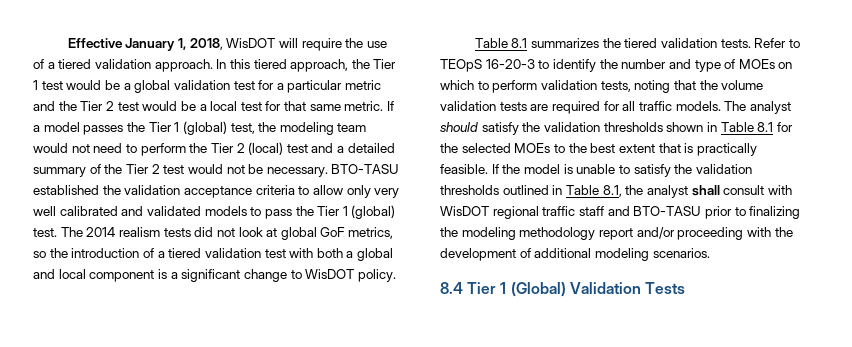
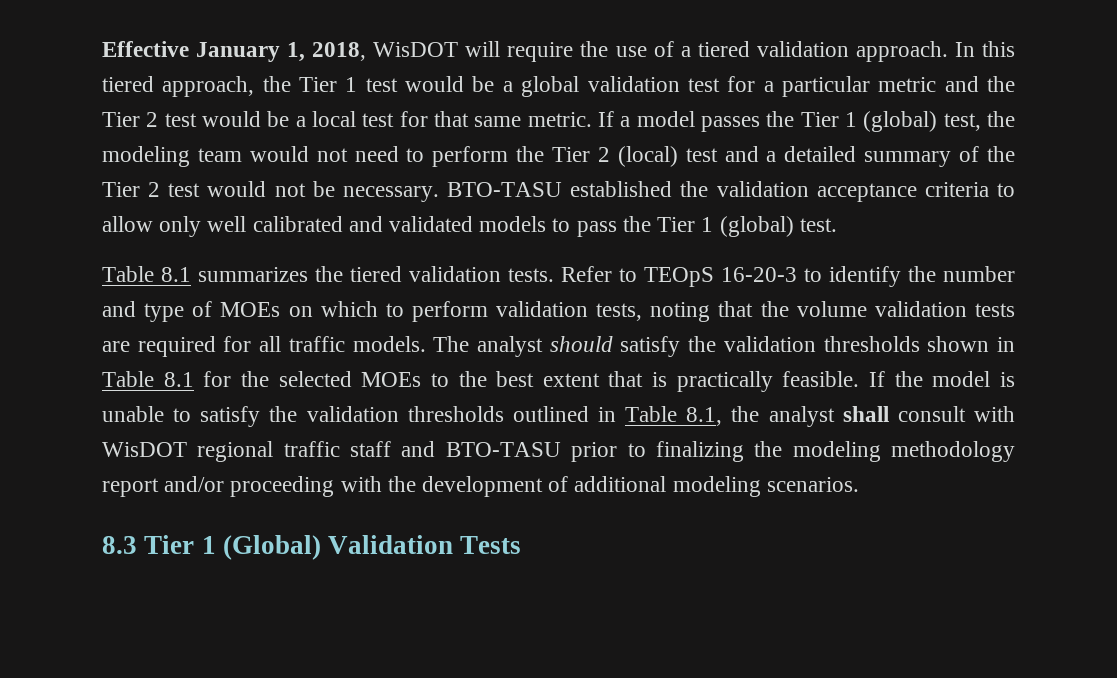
- BTO-TASU established the validation acceptance criteria to allow only very well calibrated and validated models to pass the Tier 1 (global) test. The 2014 realism tests did not look at global GoF metrics, so the introduction of a tiered validation test with both a global and local component is a significant change to WisDOT policy.
+ BTO-TASU established the validation acceptance criteria to allow only well calibrated and validated models to pass the Tier 1 (global) test.
- 8.4 Tier 1 (Global) Validation Tests
+ 8.3 Tier 1 (Global) Validation Tests

